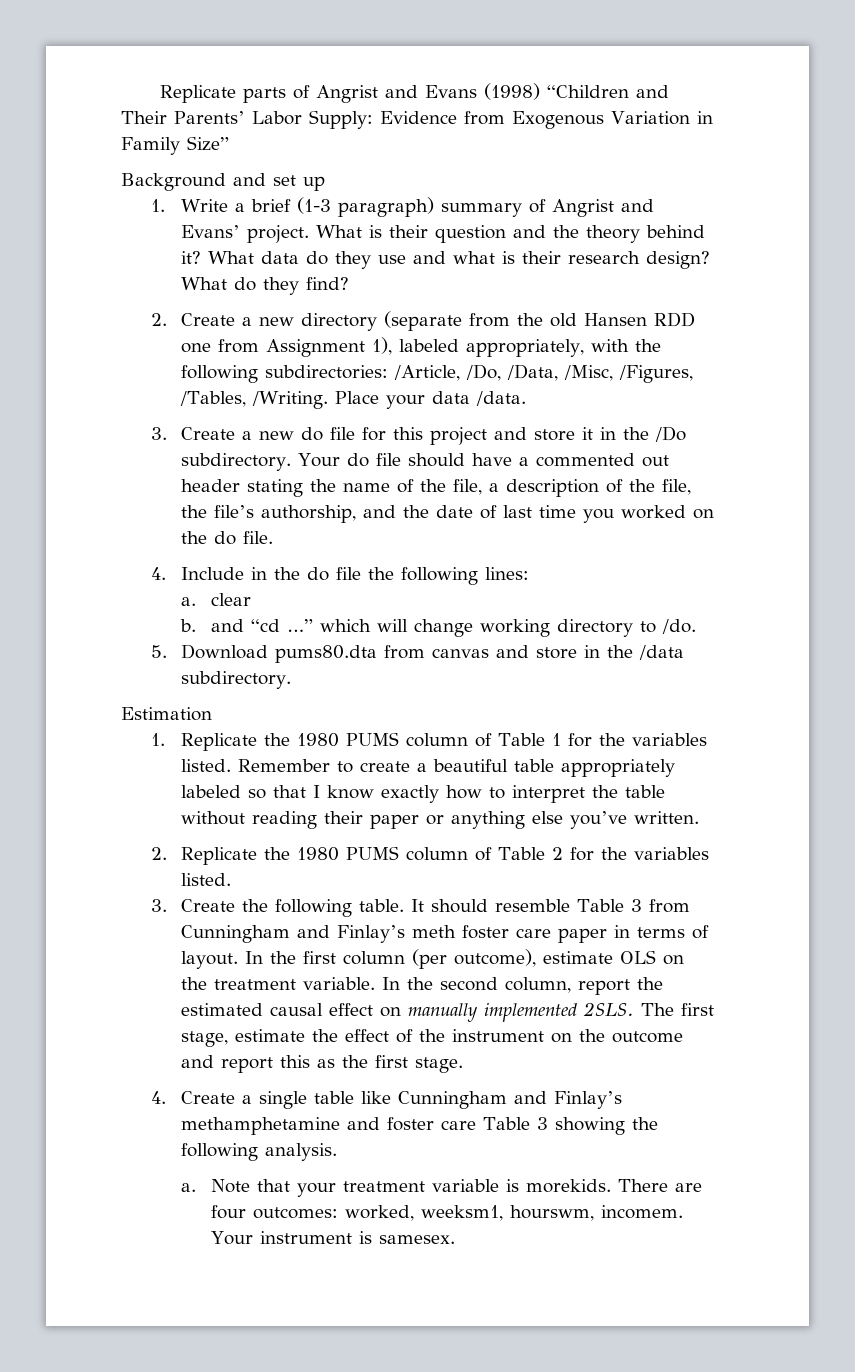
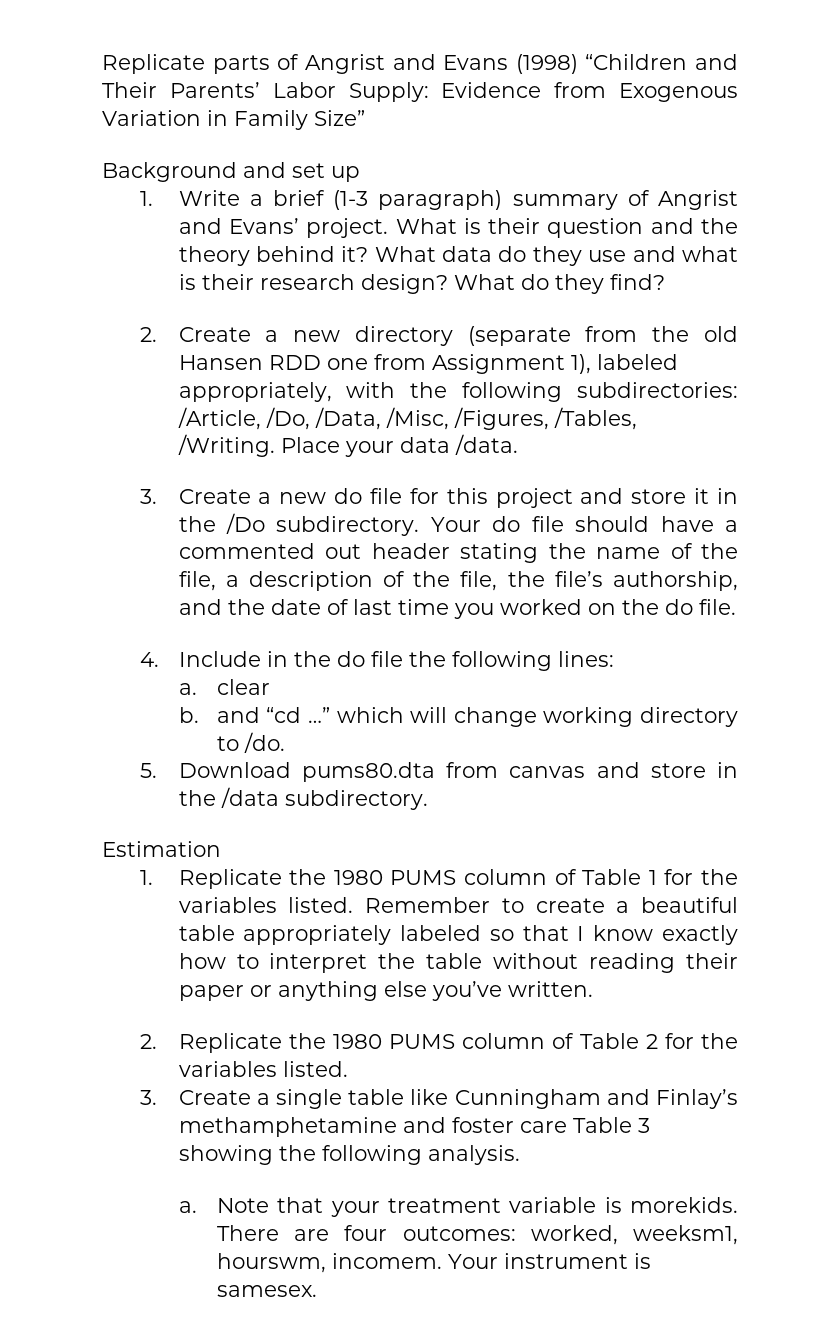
- 3. Create the following table. It should resemble Table 3 from Cunningham and Finlay’s meth foster care paper in terms of layout. In the first column (per outcome), estimate OLS on the treatment variable. In the second column, report the estimated causal effect on manually implemented 2SLS. The first stage, estimate the effect of the instrument on the outcome and report this as the first stage.
- 4. Create a single table like Cunningham and Finlay’s methamphetamine and foster care Table 3 showing the following analysis.
+ 3. Create a single table like Cunningham and Finlay’s methamphetamine and foster care Table 3 showing the following analysis.

